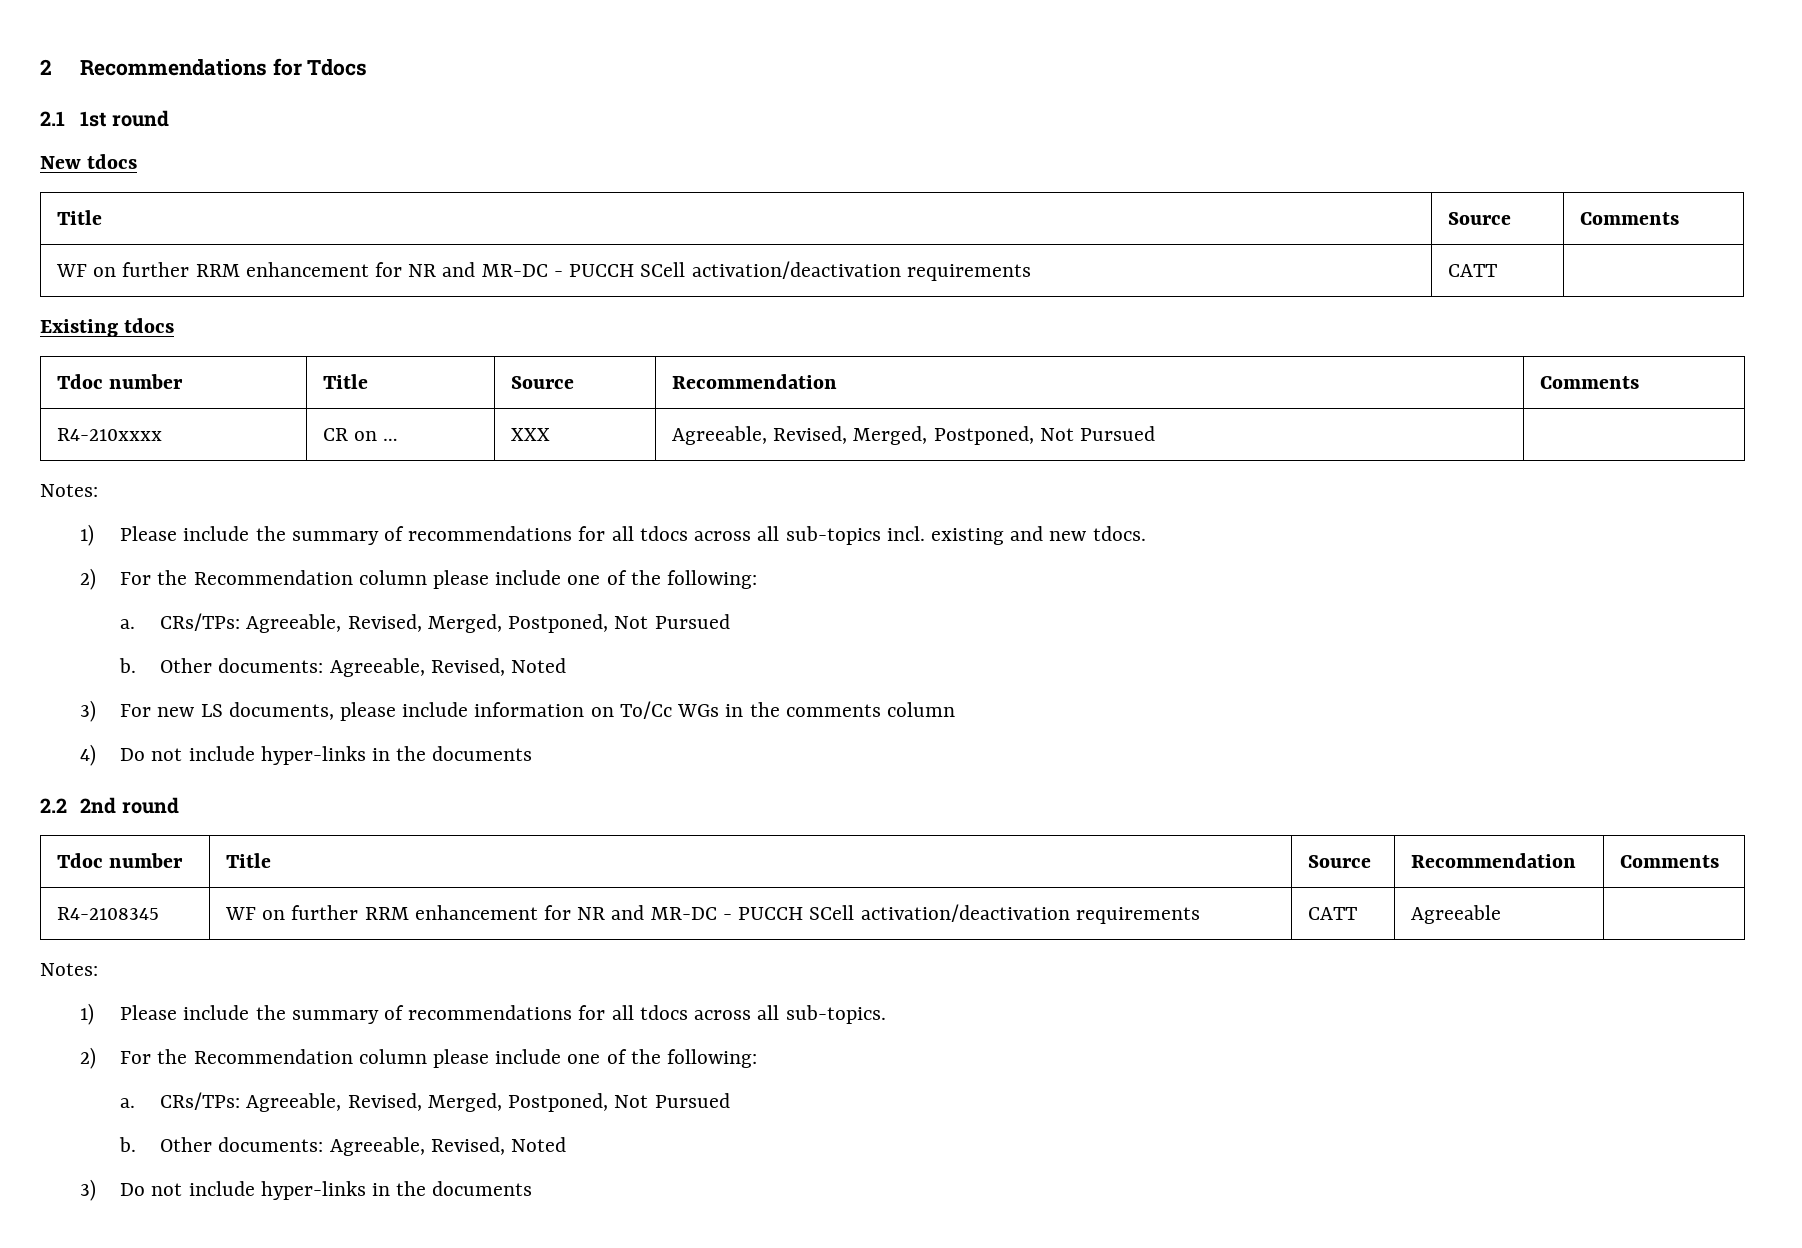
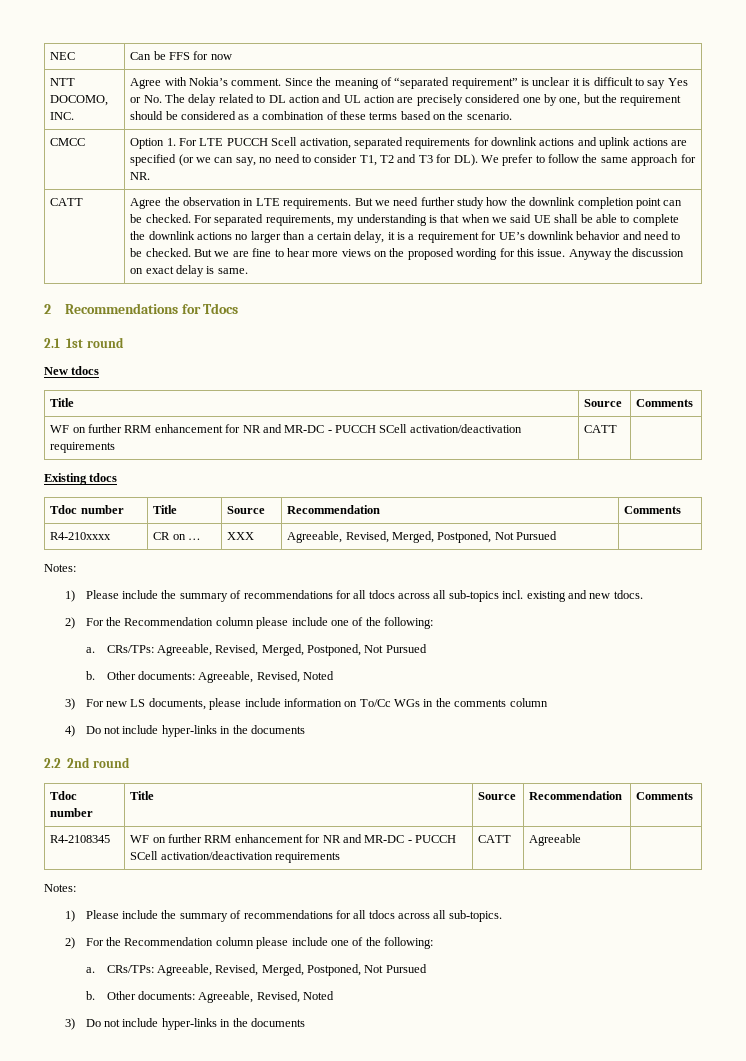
+ NEC | Can be FFS for now
+ NTT DOCOMO, INC. | Agree with Nokia’s comment. Since the meaning of “separated requirement” is unclear it is difficult to say Yes or No. The delay related to DL action and UL action are precisely considered one by one, but the requirement should be considered as a combination of these terms based on the scenario.
+ CMCC | Option 1. For LTE PUCCH Scell activation, separated requirements for downlink actions and uplink actions are specified (or we can say, no need to consider T1, T2 and T3 for DL). We prefer to follow the same approach for NR.
+ CATT | Agree the observation in LTE requirements. But we need further study how the downlink completion point can be checked. For separated requirements, my understanding is that when we said UE shall be able to complete the downlink actions no larger than a certain delay, it is a requirement for UE’s downlink behavior and need to be checked. But we are fine to hear more views on the proposed wording for this issue. Anyway the discussion on exact delay is same.

